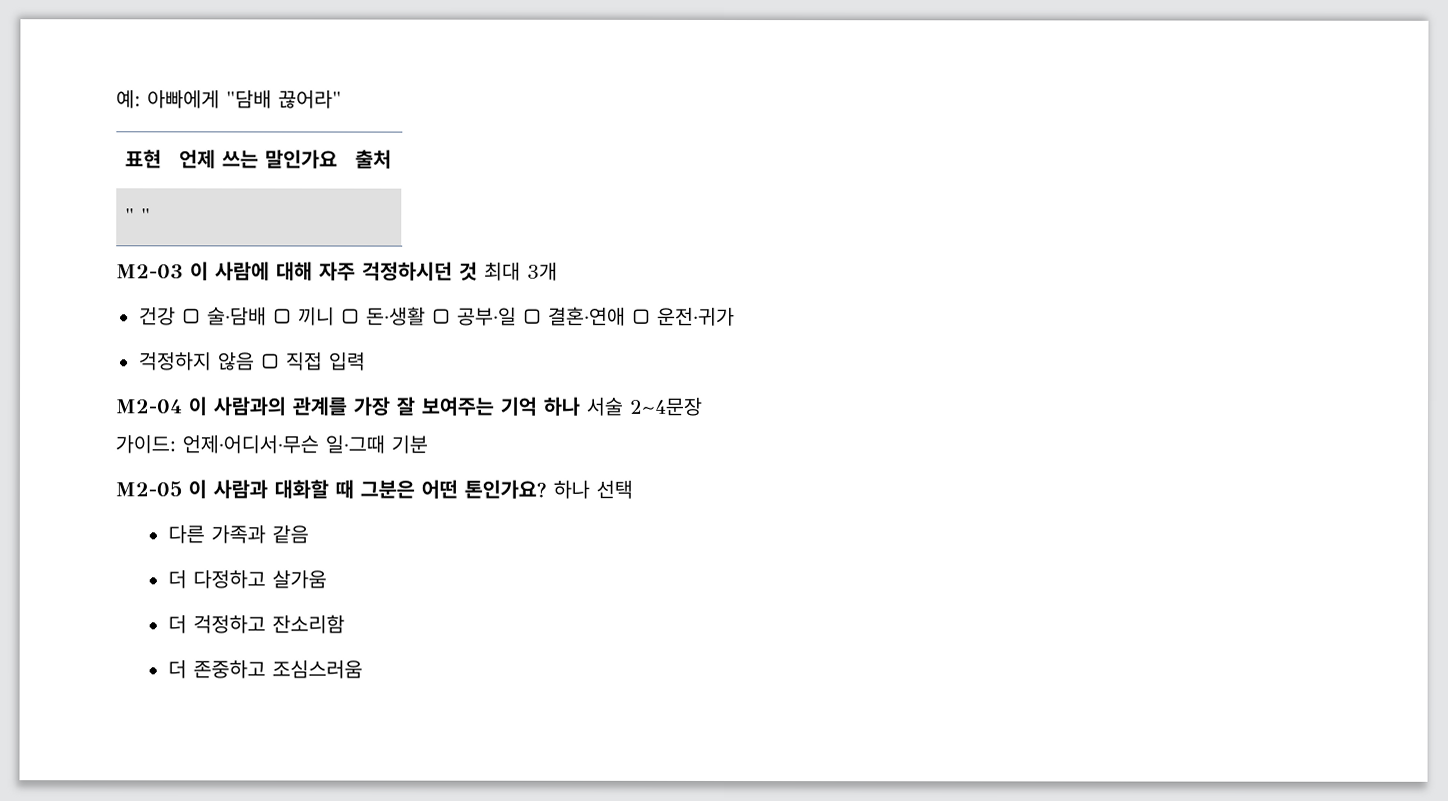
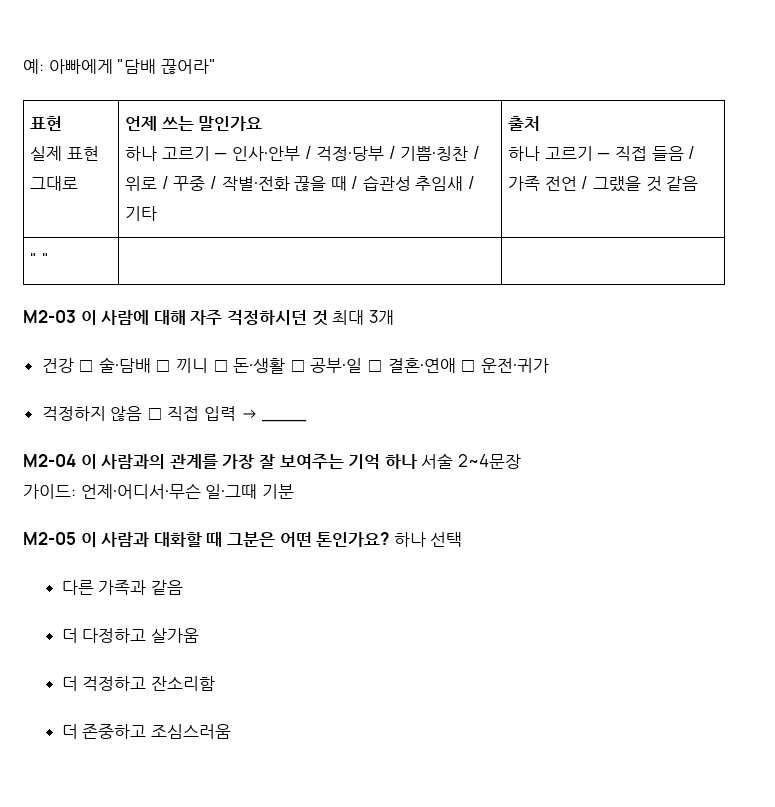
+ 실제 표현 그대로
- 출처
+ 하나 고르기 — 인사·안부 / 걱정·당부 / 기쁨·칭찬 / 위로 / 꾸중 / 작별·전화 끊을 때 / 습관성 추임새 / 기타 | 출처
+ 하나 고르기 — 직접 들음 / 가족 전언 / 그랬을 것 같음
- 걱정하지 않음 □ 직접 입력
+ 걱정하지 않음 □ 직접 입력 → ____

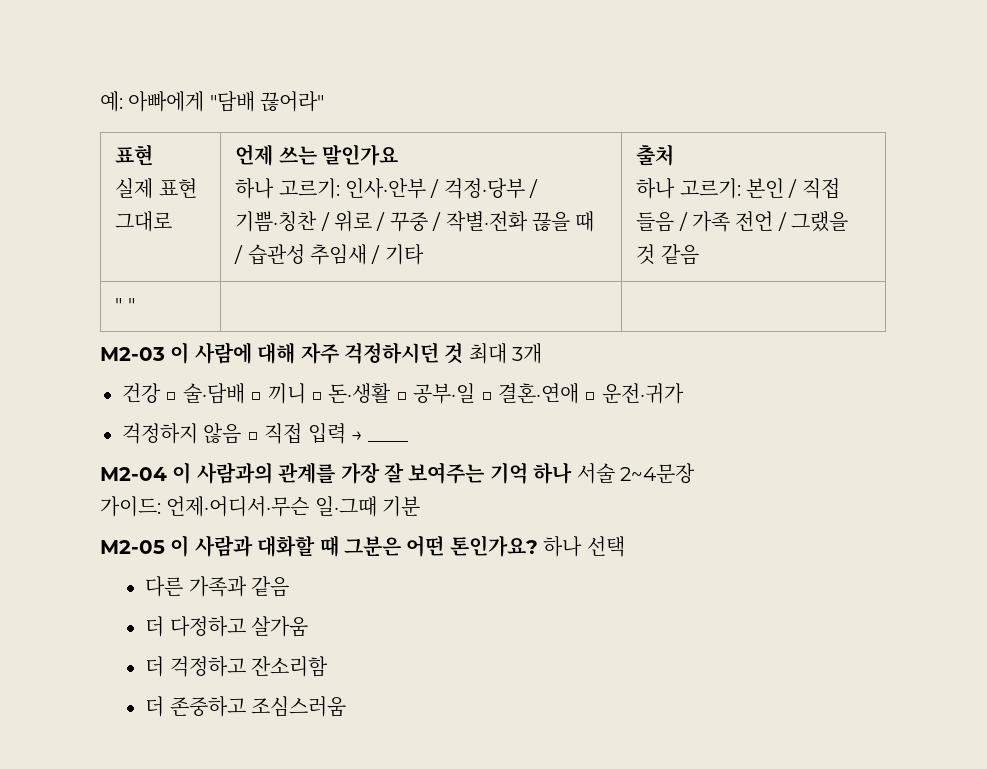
- 하나 고르기 — 인사·안부 / 걱정·당부 / 기쁨·칭찬 / 위로 / 꾸중 / 작별·전화 끊을 때 / 습관성 추임새 / 기타
+ 하나 고르기: 인사·안부 / 걱정·당부 / 기쁨·칭찬 / 위로 / 꾸중 / 작별·전화 끊을 때 / 습관성 추임새 / 기타
- 하나 고르기 — 직접 들음 / 가족 전언 / 그랬을 것 같음
+ 하나 고르기: 본인 / 직접 들음 / 가족 전언 / 그랬을 것 같음

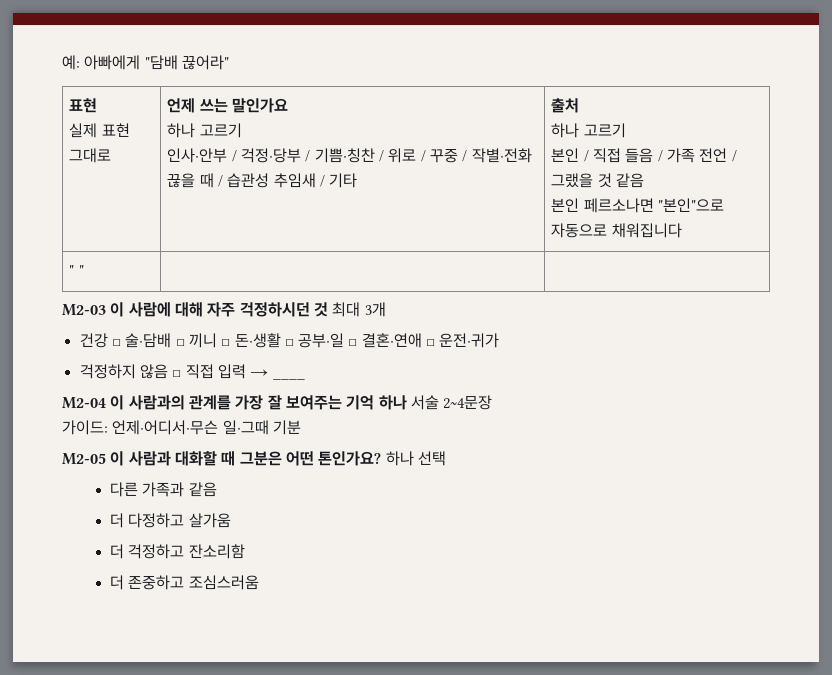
  언제 쓰는 말인가요
- 하나 고르기: 인사·안부 / 걱정·당부 / 기쁨·칭찬 / 위로 / 꾸중 / 작별·전화 끊을 때 / 습관성 추임새 / 기타
+ 하나 고르기
+ 인사·안부 / 걱정·당부 / 기쁨·칭찬 / 위로 / 꾸중 / 작별·전화 끊을 때 / 습관성 추임새 / 기타
  출처
- 하나 고르기: 본인 / 직접 들음 / 가족 전언 / 그랬을 것 같음
+ 하나 고르기
+ 본인 / 직접 들음 / 가족 전언 / 그랬을 것 같음
+ 본인 페르소나면 "본인"으로 자동으로 채워집니다

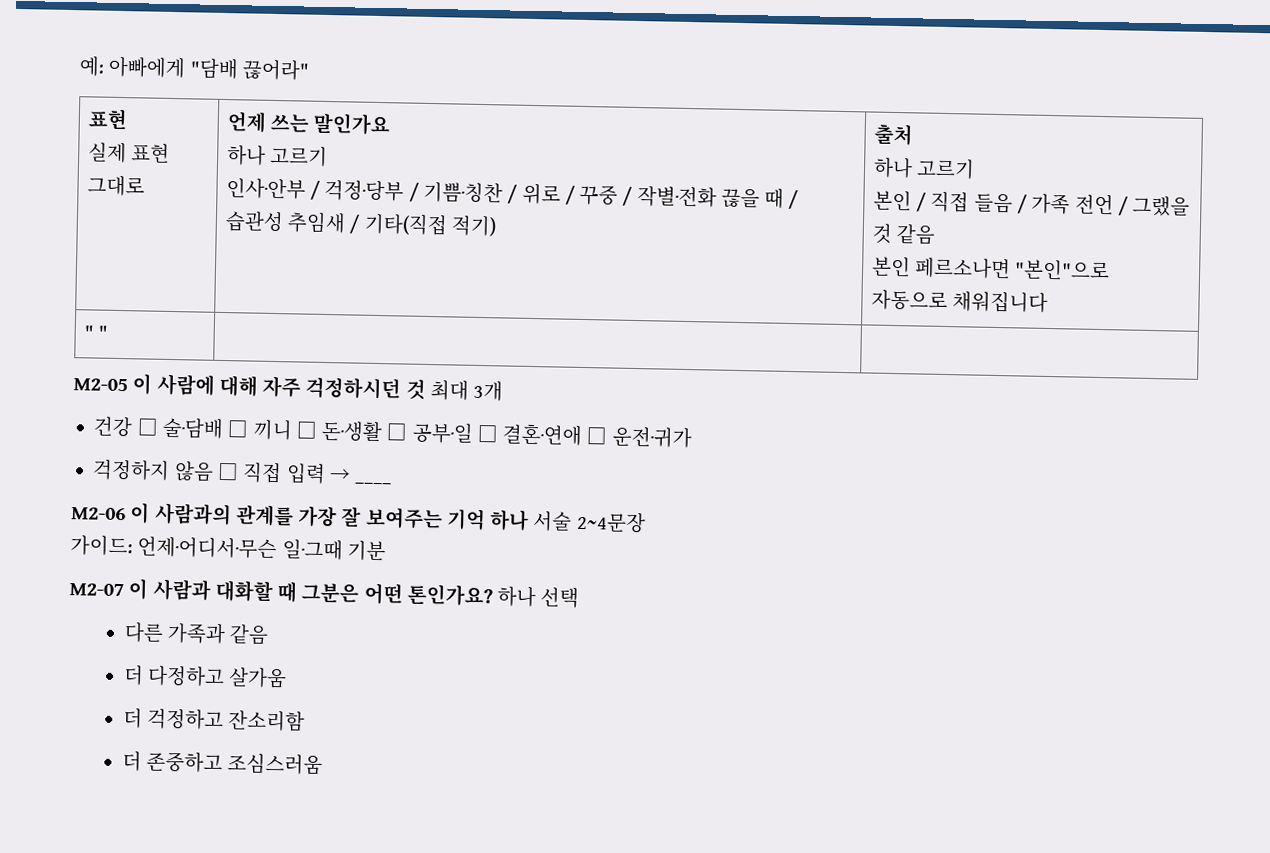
- 인사·안부 / 걱정·당부 / 기쁨·칭찬 / 위로 / 꾸중 / 작별·전화 끊을 때 / 습관성 추임새 / 기타
+ 인사·안부 / 걱정·당부 / 기쁨·칭찬 / 위로 / 꾸중 / 작별·전화 끊을 때 / 습관성 추임새 / 기타(직접 적기)
- M2-03 이 사람에 대해 자주 걱정하시던 것 최대 3개
+ M2-05 이 사람에 대해 자주 걱정하시던 것 최대 3개
- M2-04 이 사람과의 관계를 가장 잘 보여주는 기억 하나 서술 2~4문장
+ M2-06 이 사람과의 관계를 가장 잘 보여주는 기억 하나 서술 2~4문장
- M2-05 이 사람과 대화할 때 그분은 어떤 톤인가요?
+ M2-07 이 사람과 대화할 때 그분은 어떤 톤인가요?

